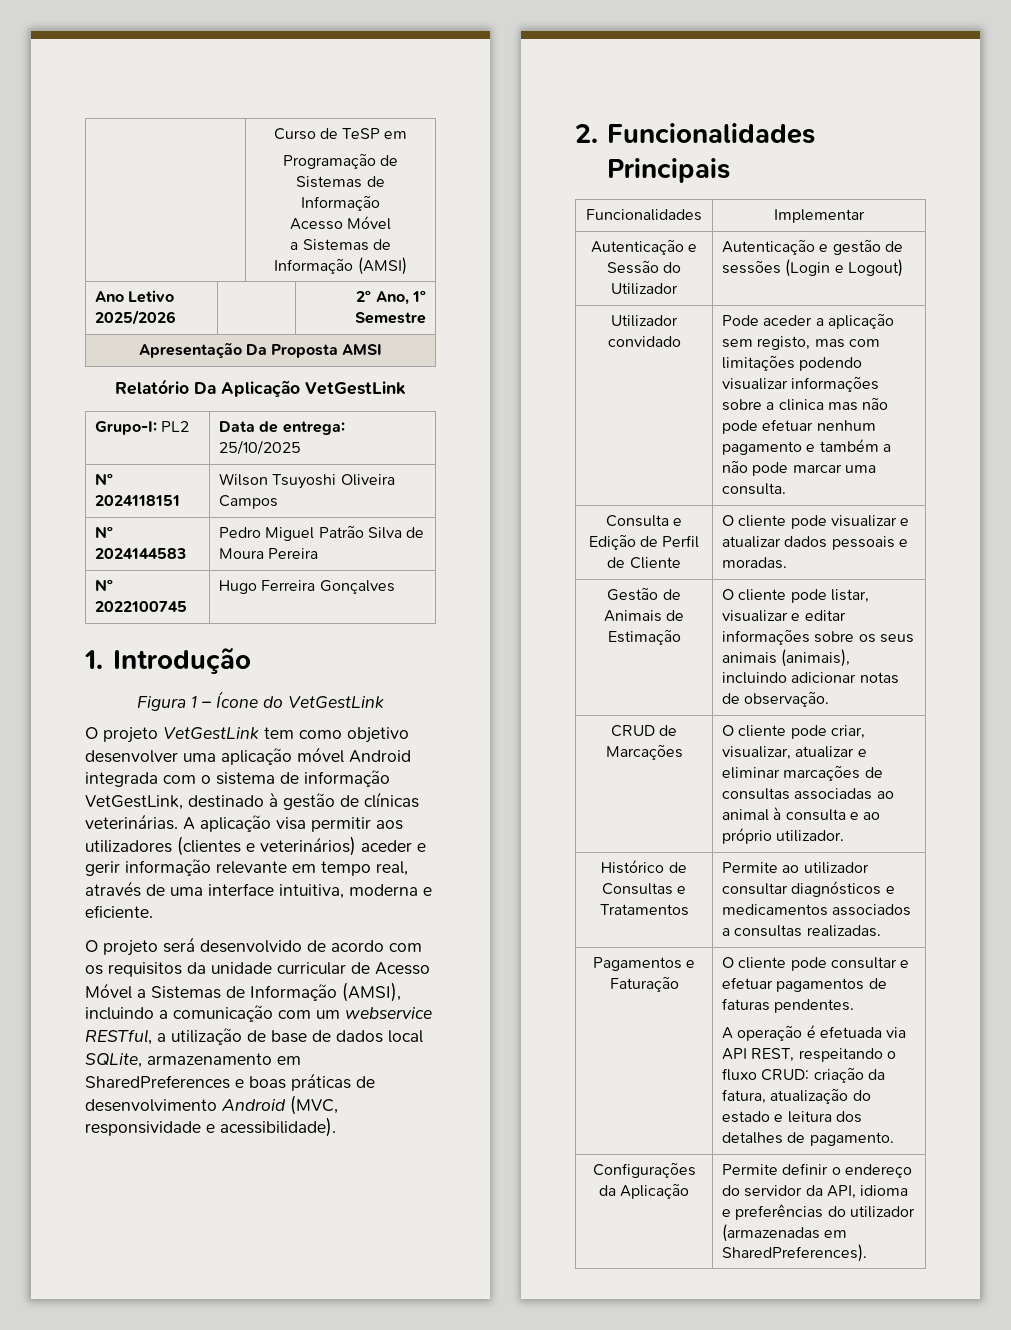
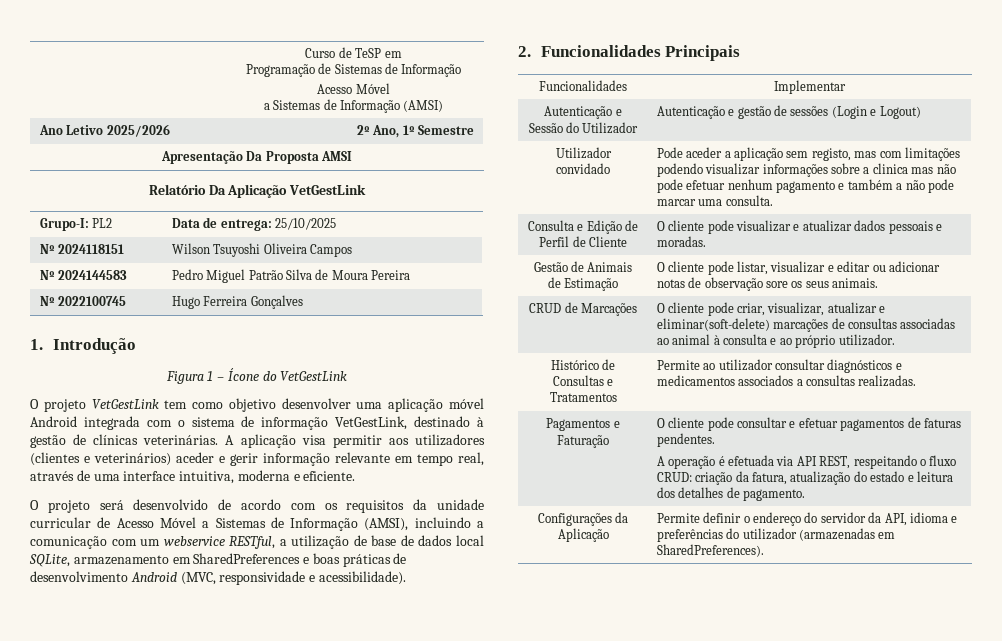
- Gestão de Animais de Estimação | O cliente pode listar, visualizar e editar informações sobre os seus animais (animais), incluindo adicionar notas de observação.
+ Gestão de Animais de Estimação | O cliente pode listar, visualizar e editar ou adicionar notas de observação sore os seus animais.
- CRUD de Marcações | O cliente pode criar, visualizar, atualizar e eliminar marcações de consultas associadas ao animal à consulta e ao próprio utilizador.
+ CRUD de Marcações | O cliente pode criar, visualizar, atualizar e eliminar(soft-delete) marcações de consultas associadas ao animal à consulta e ao próprio utilizador.

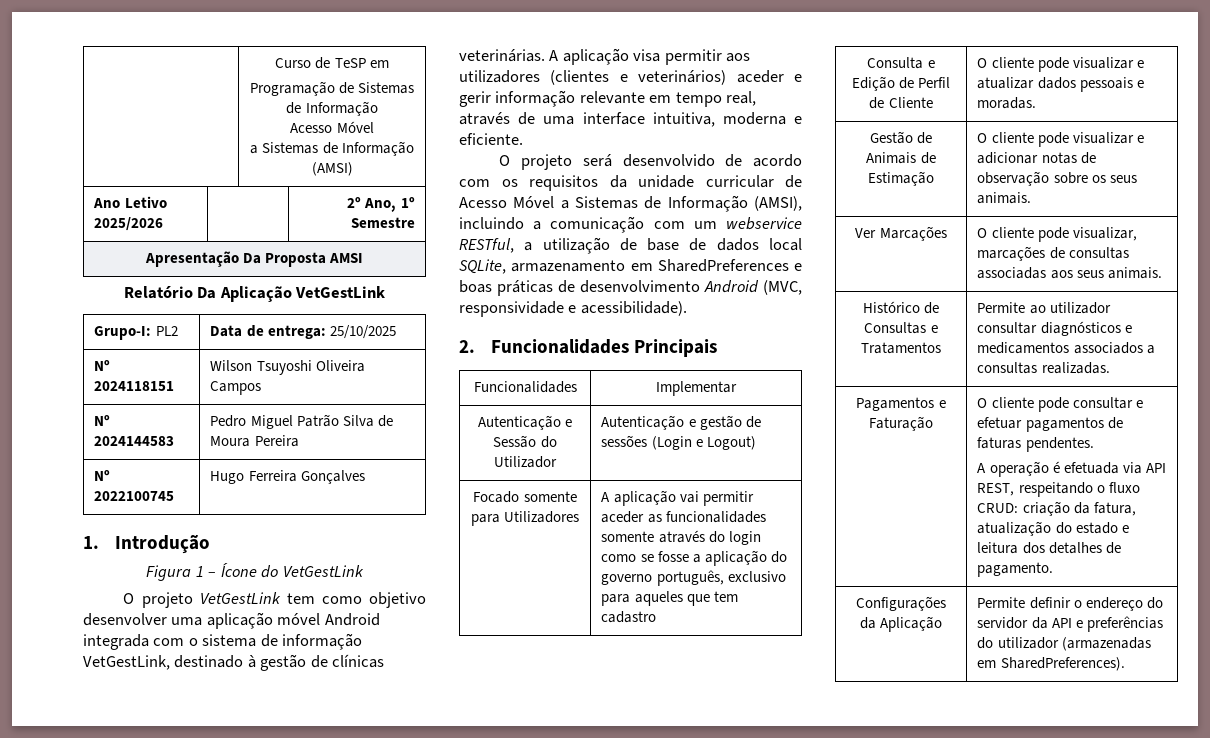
- Utilizador convidado | Pode aceder a aplicação sem registo, mas com limitações podendo visualizar informações sobre a clinica mas não pode efetuar nenhum pagamento e também a não pode marcar uma consulta.
+ Focado somente para Utilizadores | A aplicação vai permitir aceder as funcionalidades somente através do login como se fosse a aplicação do governo português, exclusivo para aqueles que tem cadastro
- Gestão de Animais de Estimação | O cliente pode listar, visualizar e editar ou adicionar notas de observação sore os seus animais.
+ Gestão de Animais de Estimação | O cliente pode visualizar e adicionar notas de observação sobre os seus animais.
- CRUD de Marcações | O cliente pode criar, visualizar, atualizar e eliminar(soft-delete) marcações de consultas associadas ao animal à consulta e ao próprio utilizador.
+ Ver Marcações | O cliente pode visualizar, marcações de consultas associadas aos seus animais.
- Configurações da Aplicação | Permite definir o endereço do servidor da API, idioma e preferências do utilizador (armazenadas em SharedPreferences).
+ Configurações da Aplicação | Permite definir o endereço do servidor da API e preferências do utilizador (armazenadas em SharedPreferences).

